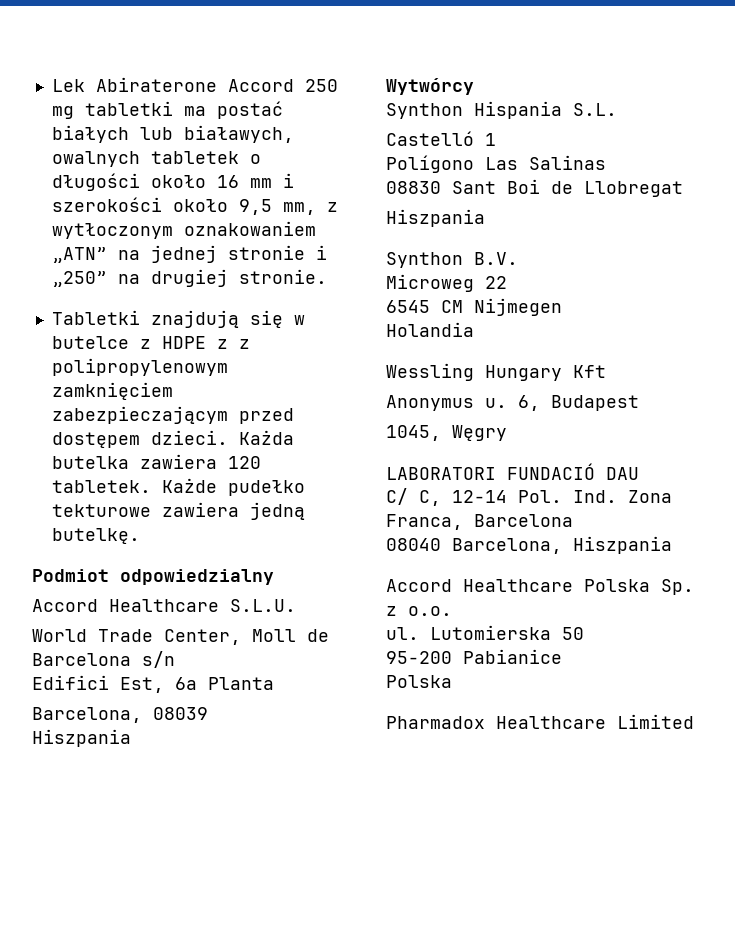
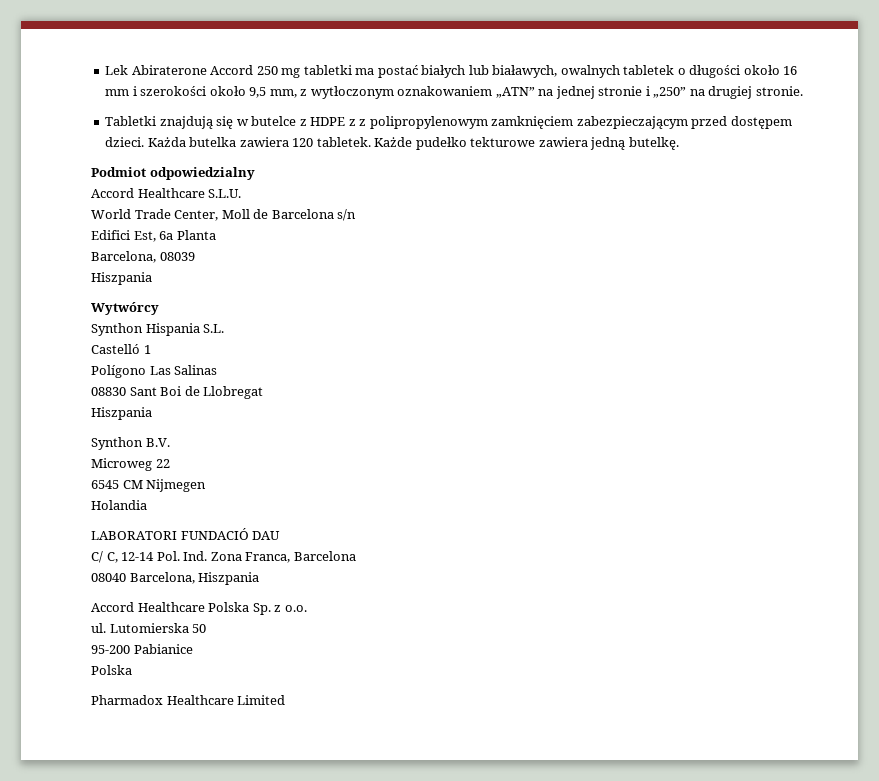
- Wessling Hungary Kft
- Anonymus u. 6, Budapest
- 1045, Węgry

